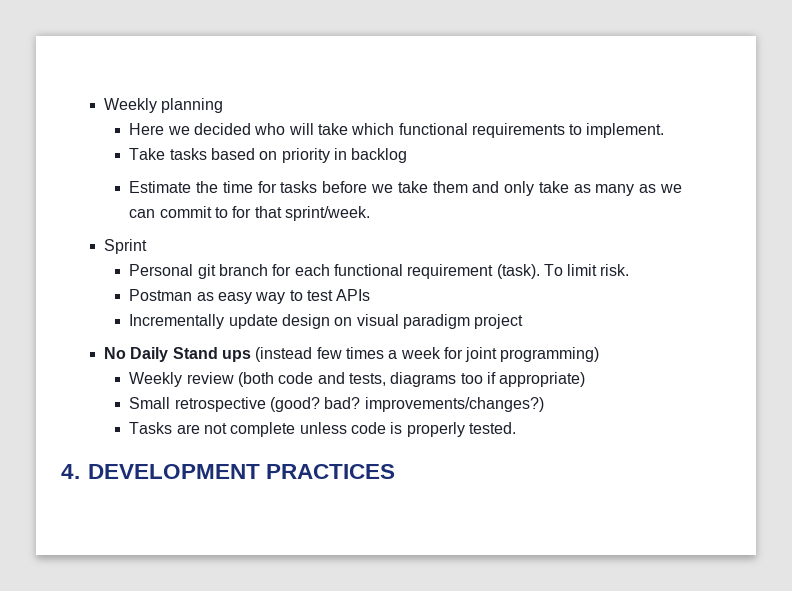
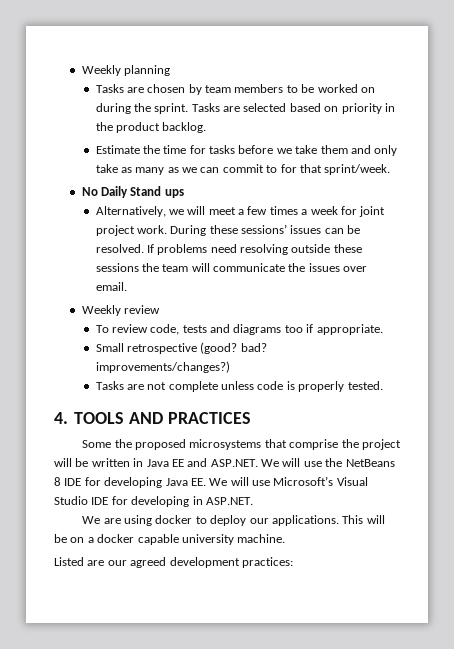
- Here we decided who will take which functional requirements to implement.
- Take tasks based on priority in backlog
+ Tasks are chosen by team members to be worked on during the sprint. Tasks are selected based on priority in the product backlog.
- Sprint
- Personal git branch for each functional requirement (task). To limit risk.
- Postman as easy way to test APIs
- Incrementally update design on visual paradigm project
- No Daily Stand ups (instead few times a week for joint programming)
- Weekly review (both code and tests, diagrams too if appropriate)
+ No Daily Stand ups
+ Alternatively, we will meet a few times a week for joint project work. During these sessions’ issues can be resolved. If problems need resolving outside these sessions the team will communicate the issues over email.
+ Weekly review
+ To review code, tests and diagrams too if appropriate.
- 4. DEVELOPMENT PRACTICES
+ 4. TOOLS AND PRACTICES
+ Some the proposed microsystems that comprise the project will be written in Java EE and ASP.NET. We will use the NetBeans 8 IDE for developing Java EE. We will use Microsoft’s Visual Studio IDE for developing in ASP.NET.
+ We are using docker to deploy our applications. This will be on a docker capable university machine.
+ Listed are our agreed development practices:

